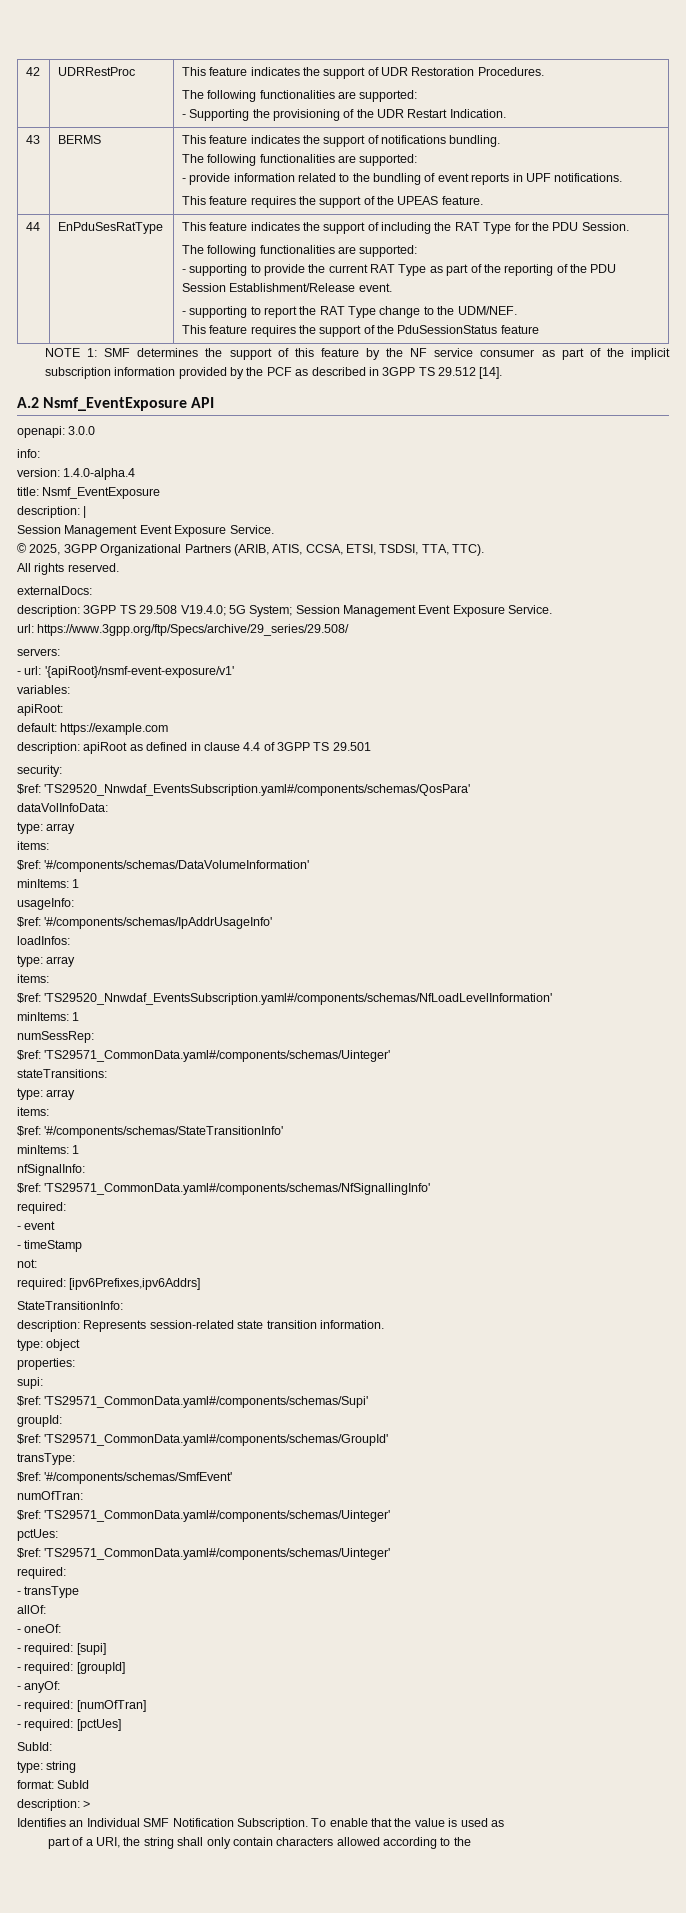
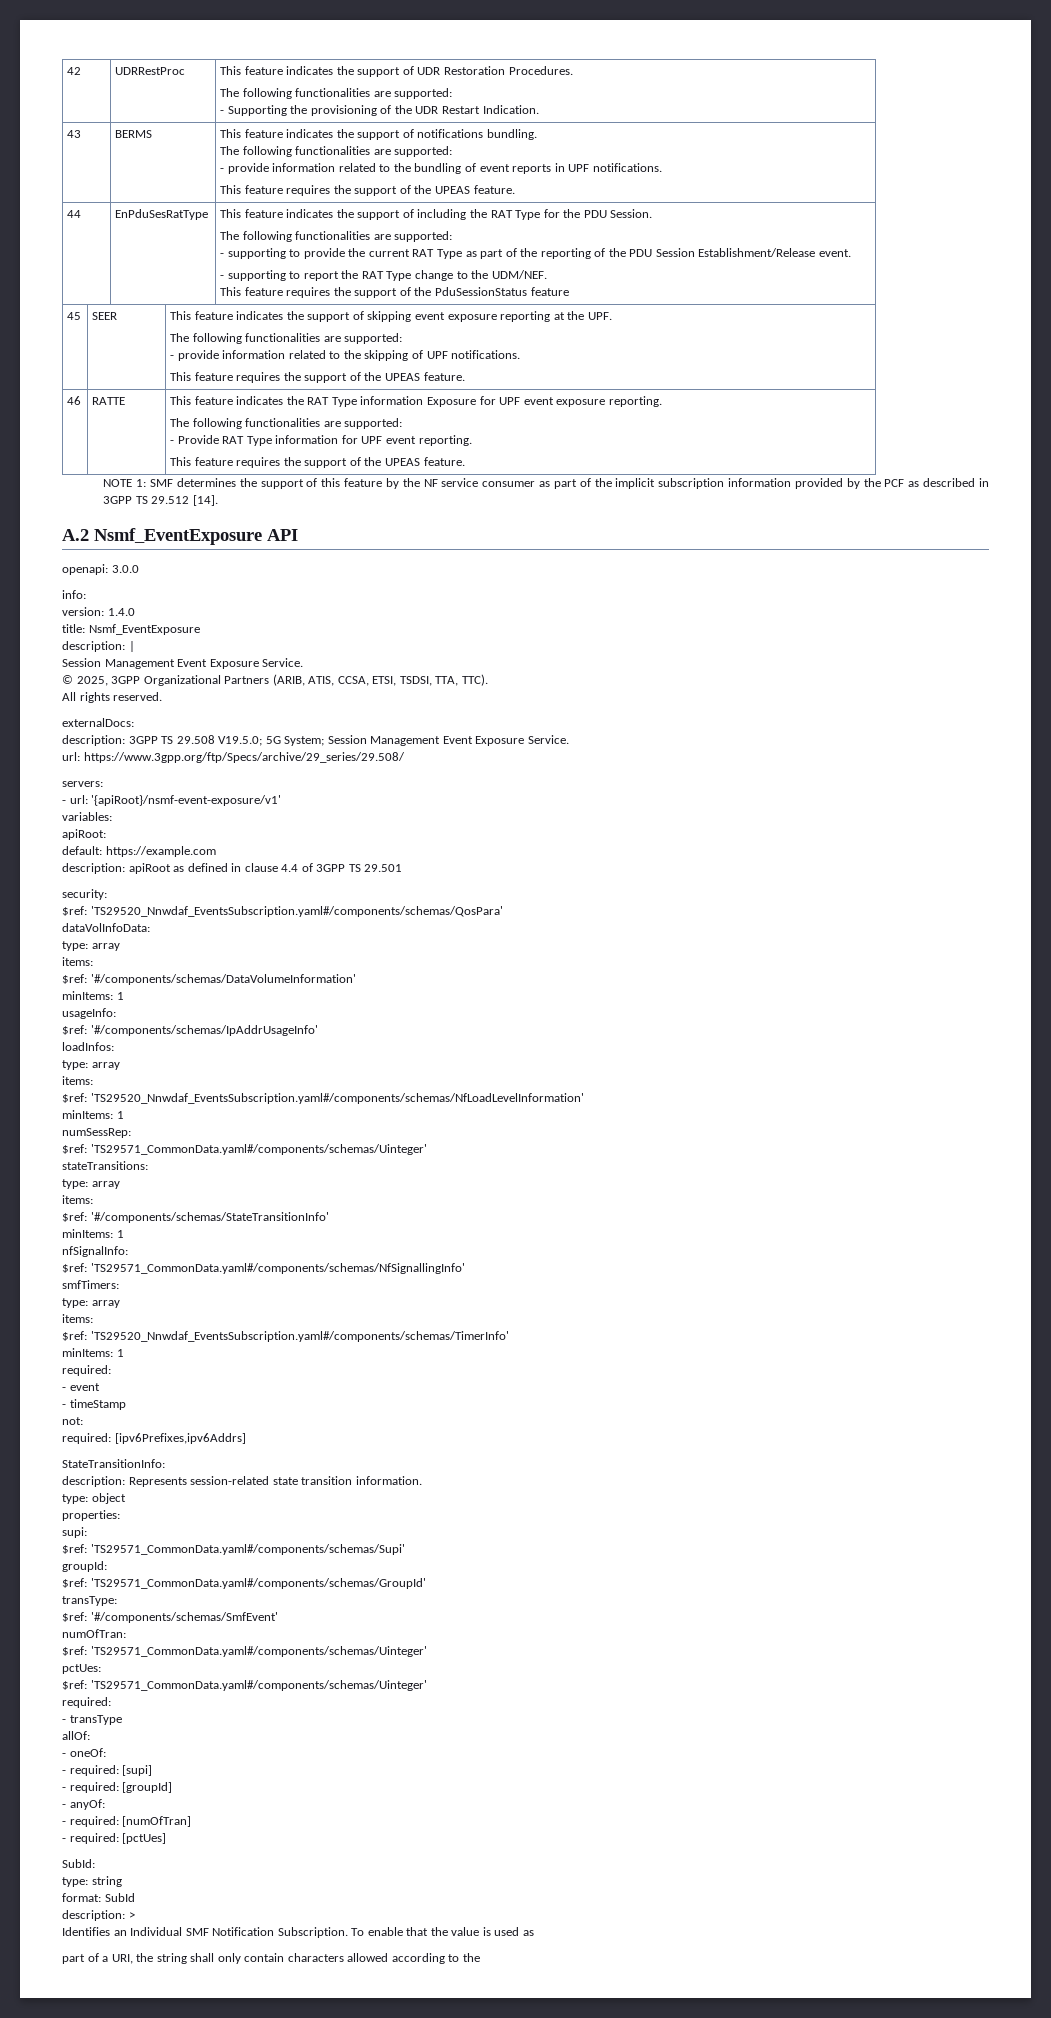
+ 45 | SEER | This feature indicates the support of skipping event exposure reporting at the UPF.
+ The following functionalities are supported:
+ - provide information related to the skipping of UPF notifications.
+ This feature requires the support of the UPEAS feature.
+ 46 | RATTE | This feature indicates the RAT Type information Exposure for UPF event exposure reporting.
+ The following functionalities are supported:
+ - Provide RAT Type information for UPF event reporting.
+ This feature requires the support of the UPEAS feature.
- version: 1.4.0-alpha.4
+ version: 1.4.0
- description: 3GPP TS 29.508 V19.4.0; 5G System; Session Management Event Exposure Service.
+ description: 3GPP TS 29.508 V19.5.0; 5G System; Session Management Event Exposure Service.
+ smfTimers:
+ type: array
+ items:
+ $ref: 'TS29520_Nnwdaf_EventsSubscription.yaml#/components/schemas/TimerInfo'
+ minItems: 1

